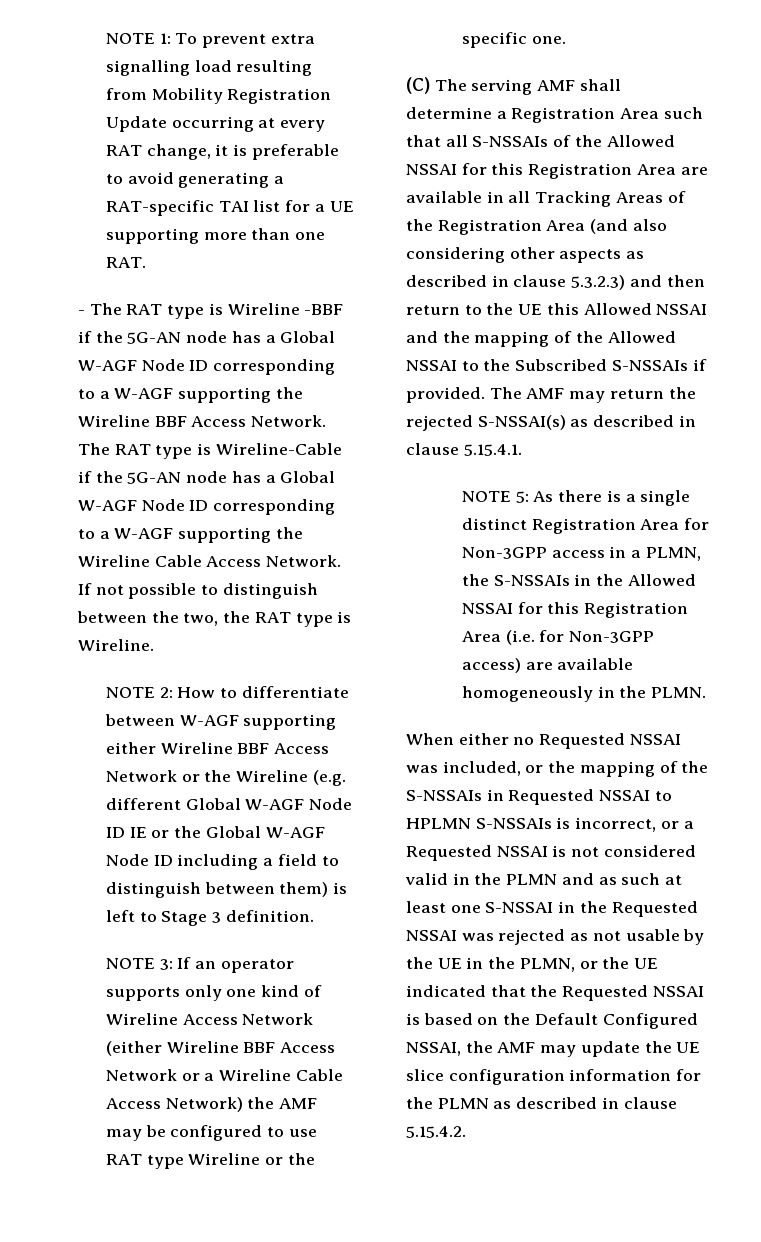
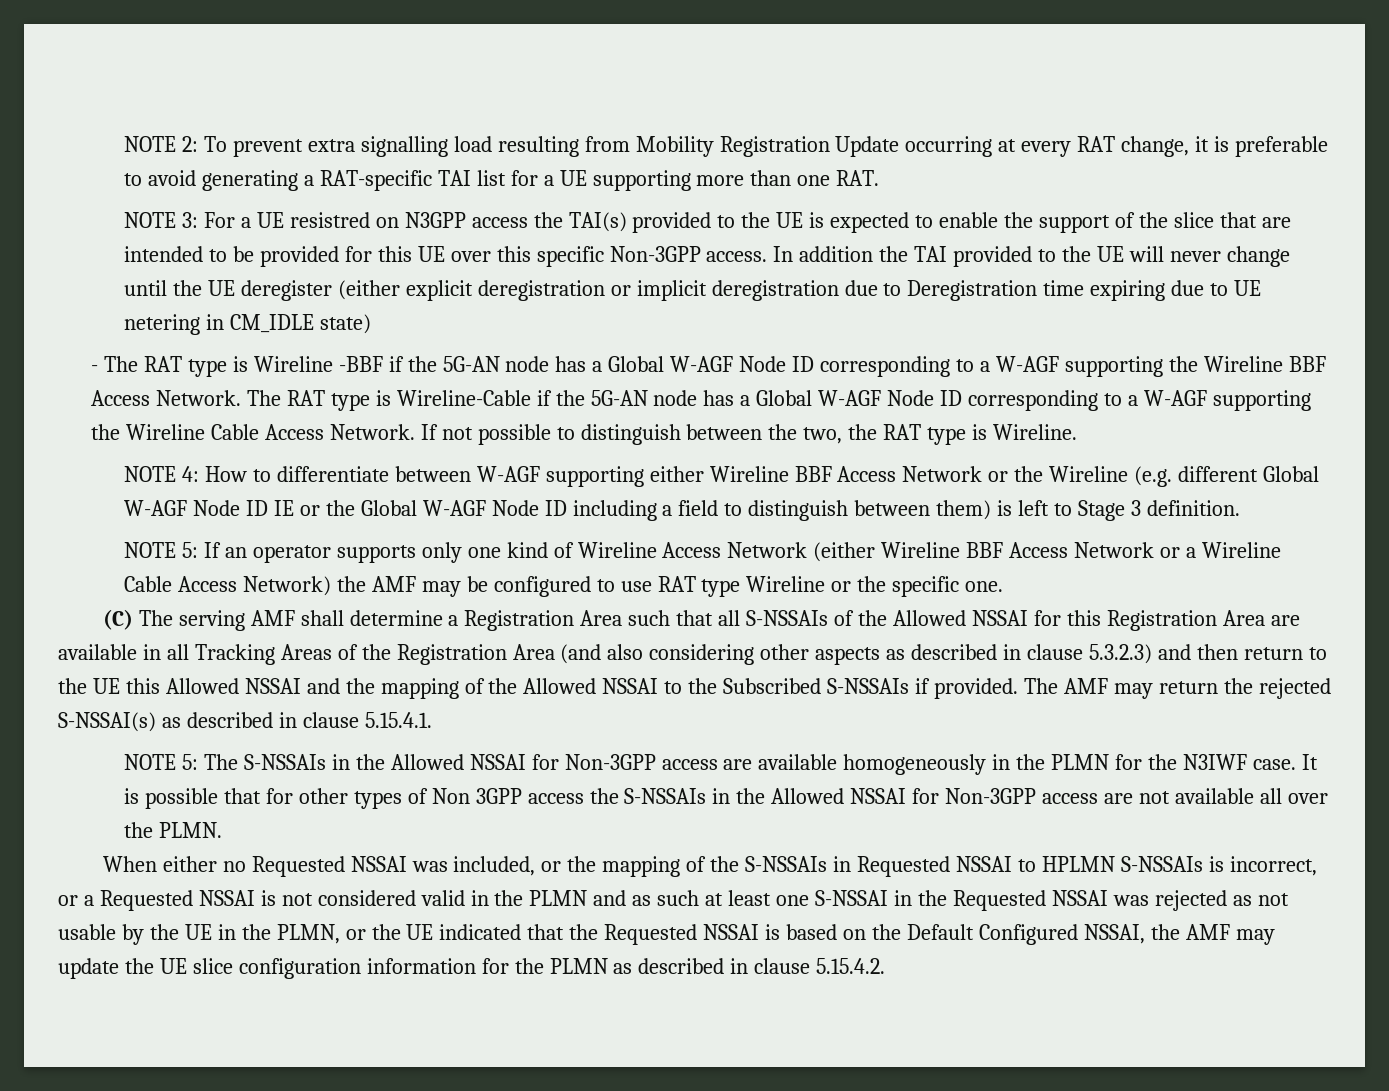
- NOTE 1: To prevent extra signalling load resulting from Mobility Registration Update occurring at every RAT change, it is preferable to avoid generating a RAT-specific TAI list for a UE supporting more than one RAT.
+ NOTE 2: To prevent extra signalling load resulting from Mobility Registration Update occurring at every RAT change, it is preferable to avoid generating a RAT-specific TAI list for a UE supporting more than one RAT.
+ NOTE 3: For a UE resistred on N3GPP access the TAI(s) provided to the UE is expected to enable the support of the slice that are intended to be provided for this UE over this specific Non-3GPP access. In addition the TAI provided to the UE will never change until the UE deregister (either explicit deregistration or implicit deregistration due to Deregistration time expiring due to UE netering in CM_IDLE state)
- NOTE 2: How to differentiate between W-AGF supporting either Wireline BBF Access Network or the Wireline (e.g. different Global W-AGF Node ID IE or the Global W-AGF Node ID including a field to distinguish between them) is left to Stage 3 definition.
+ NOTE 4: How to differentiate between W-AGF supporting either Wireline BBF Access Network or the Wireline (e.g. different Global W-AGF Node ID IE or the Global W-AGF Node ID including a field to distinguish between them) is left to Stage 3 definition.
- NOTE 3: If an operator supports only one kind of Wireline Access Network (either Wireline BBF Access Network or a Wireline Cable Access Network) the AMF may be configured to use RAT type Wireline or the specific one.
+ NOTE 5: If an operator supports only one kind of Wireline Access Network (either Wireline BBF Access Network or a Wireline Cable Access Network) the AMF may be configured to use RAT type Wireline or the specific one.
- NOTE 5: As there is a single distinct Registration Area for Non-3GPP access in a PLMN, the S-NSSAIs in the Allowed NSSAI for this Registration Area (i.e. for Non-3GPP access) are available homogeneously in the PLMN.
+ NOTE 5: The S-NSSAIs in the Allowed NSSAI for Non-3GPP access are available homogeneously in the PLMN for the N3IWF case. It is possible that for other types of Non 3GPP access the S-NSSAIs in the Allowed NSSAI for Non-3GPP access are not available all over the PLMN.

